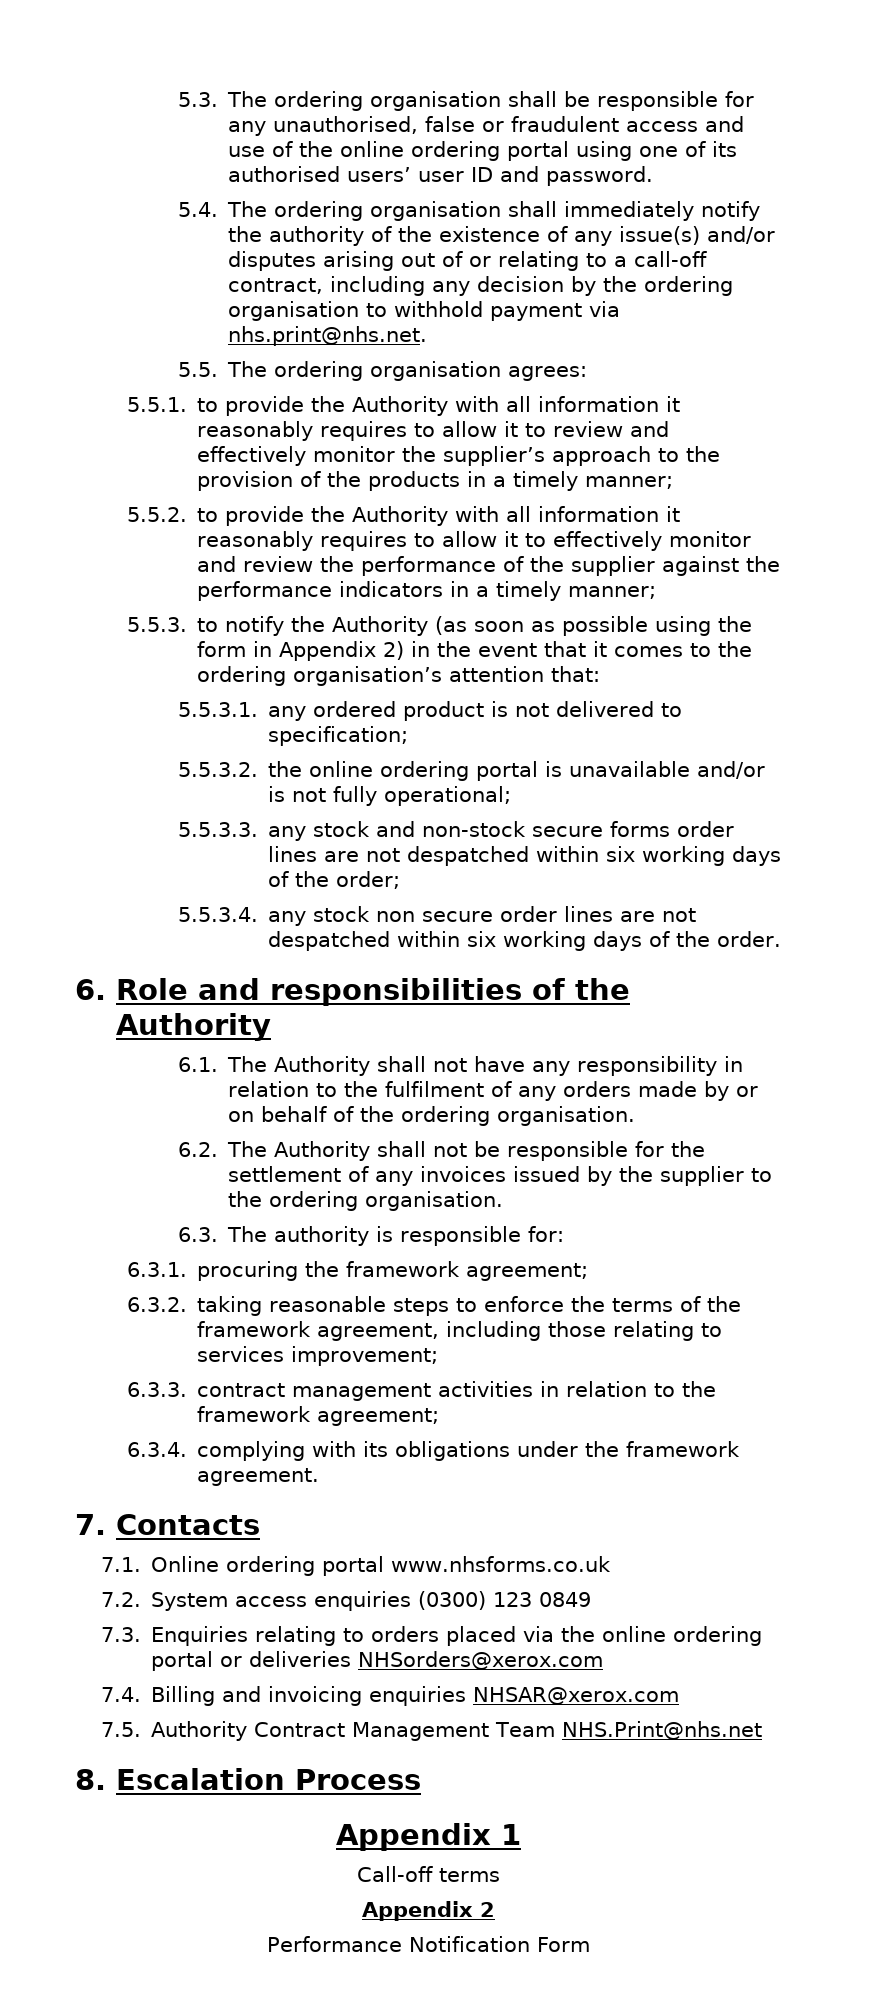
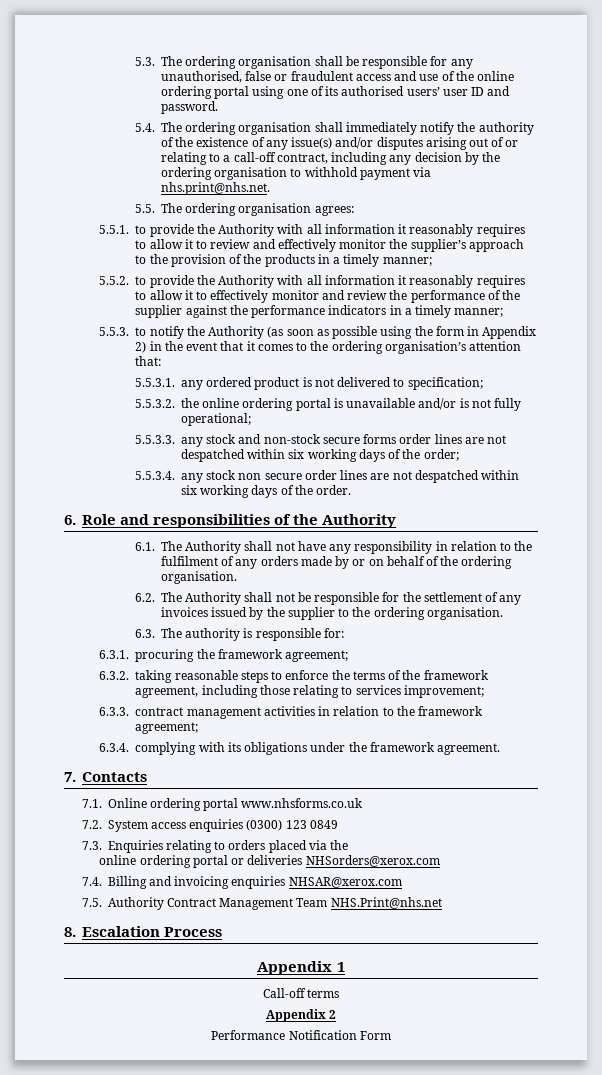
- 7.3. Enquiries relating to orders placed via the online ordering portal or deliveries NHSorders@xerox.com
+ 7.3. Enquiries relating to orders placed via the
+ online ordering portal or deliveries NHSorders@xerox.com

